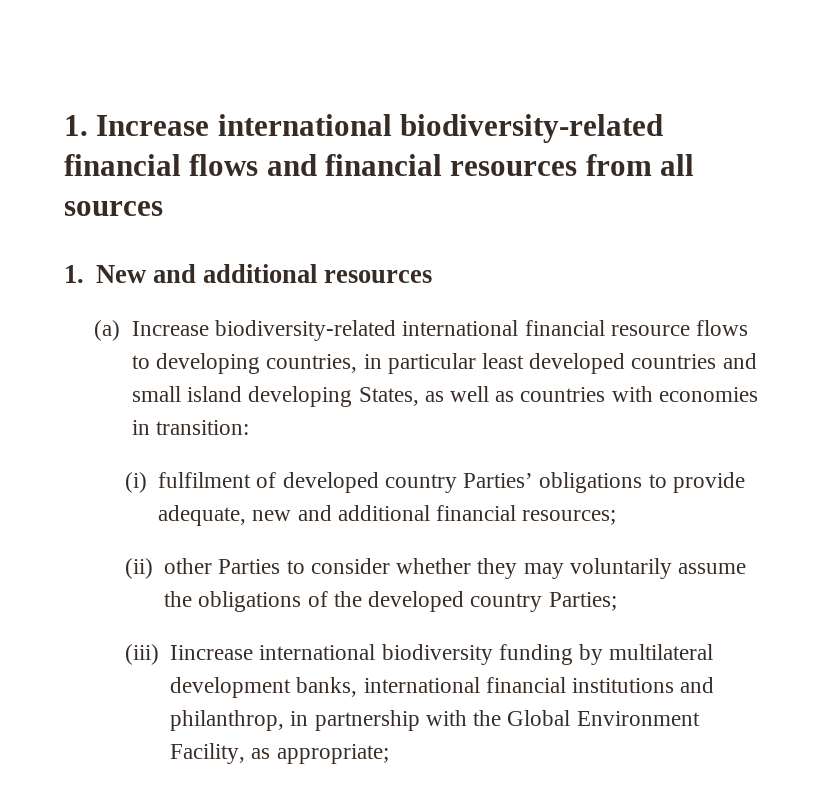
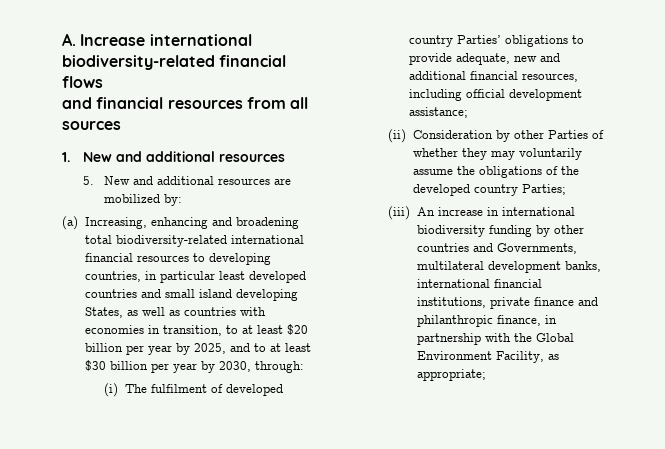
- 1. Increase international biodiversity-related financial flows and financial resources from all sources
+ A. Increase international biodiversity-related financial flows
+ and financial resources from all sources
- (a) Increase biodiversity-related international financial resource flows to developing countries, in particular least developed countries and small island developing States, as well as countries with economies in transition:
+ 5. New and additional resources are mobilized by:
+ (a) Increasing, enhancing and broadening total biodiversity-related international financial resources to developing countries, in particular least developed countries and small island developing States, as well as countries with economies in transition, to at least $20 billion per year by 2025, and to at least $30 billion per year by 2030, through:
- (i) fulfilment of developed country Parties’ obligations to provide adequate, new and additional financial resources;
- (ii) other Parties to consider whether they may voluntarily assume the obligations of the developed country Parties;
+ (i) The fulfilment of developed country Parties’ obligations to provide adequate, new and additional financial resources, including official development assistance;
+ (ii) Consideration by other Parties of whether they may voluntarily assume the obligations of the developed country Parties;
- (iii) Iincrease international biodiversity funding by multilateral development banks, international financial institutions and philanthrop, in partnership with the Global Environment Facility, as appropriate;
+ (iii) An increase in international biodiversity funding by other countries and Governments, multilateral development banks, international financial institutions, private finance and philanthropic finance, in partnership with the Global Environment Facility, as appropriate;

